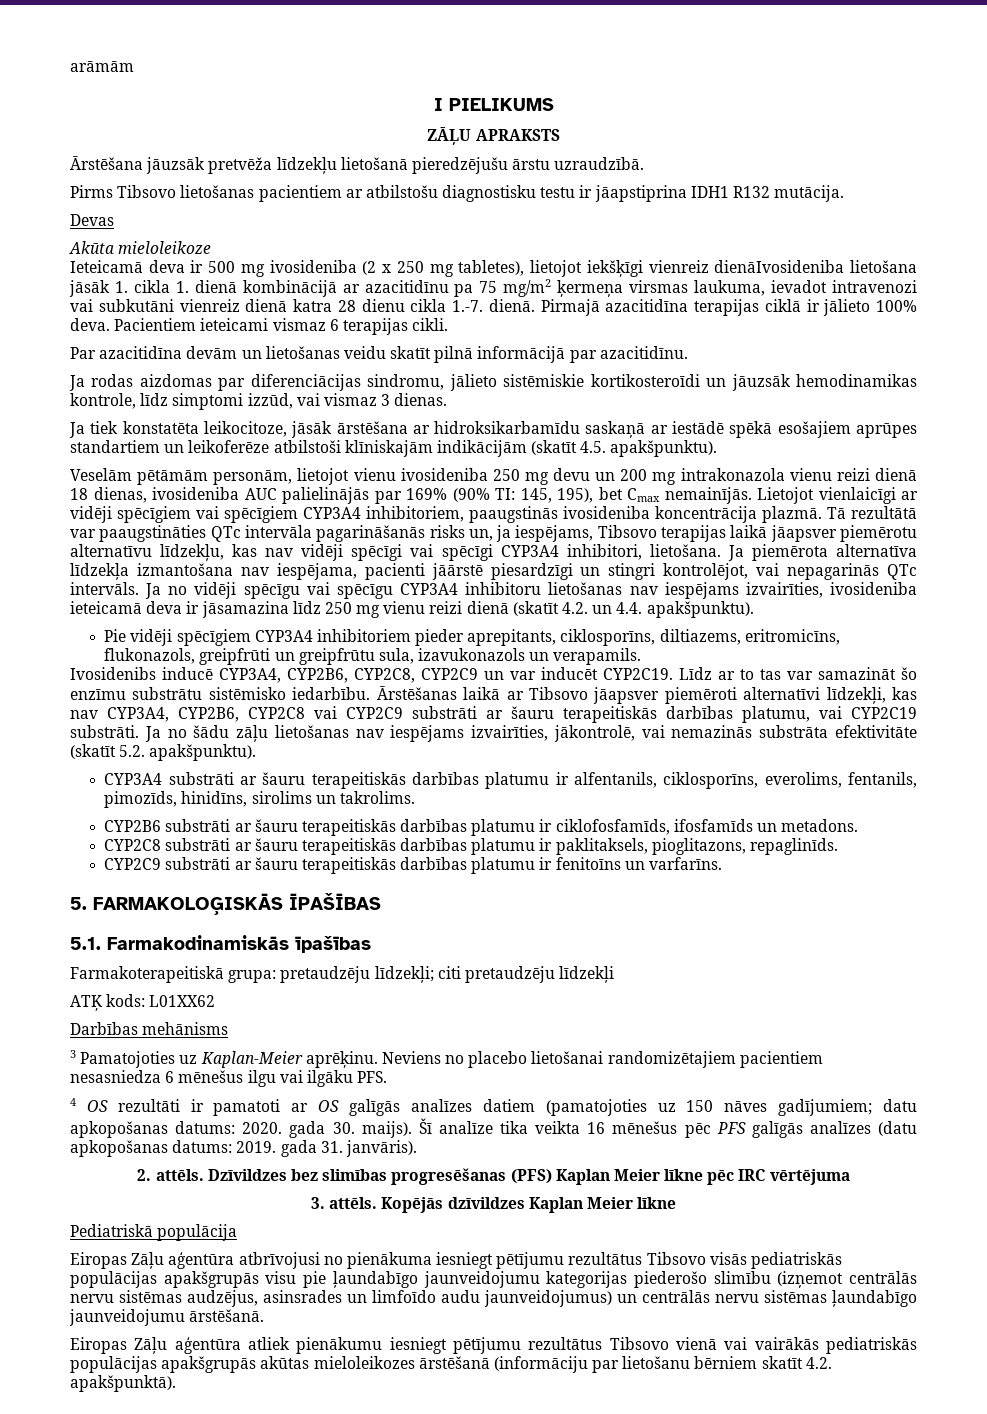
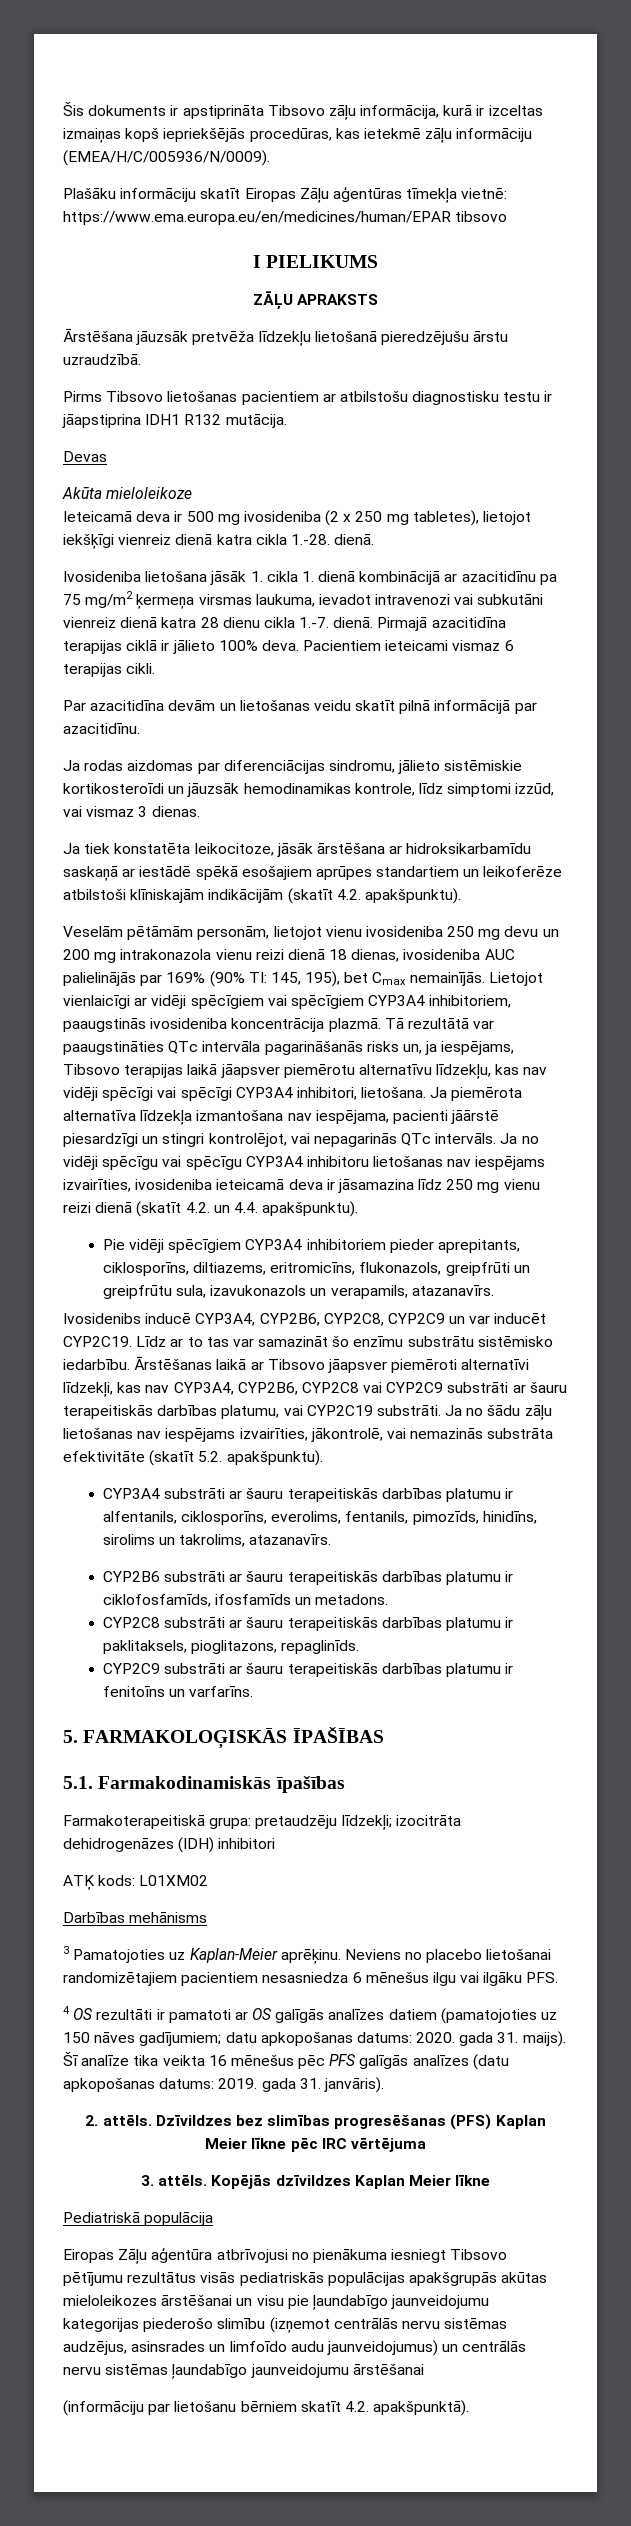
- arāmām
+ Šis dokuments ir apstiprināta Tibsovo zāļu informācija, kurā ir izceltas izmaiņas kopš iepriekšējās procedūras, kas ietekmē zāļu informāciju (EMEA/H/C/005936/N/0009).
+ Plašāku informāciju skatīt Eiropas Zāļu aģentūras tīmekļa vietnē: https://www.ema.europa.eu/en/medicines/human/EPAR tibsovo
- Ieteicamā deva ir 500 mg ivosideniba (2 x 250 mg tabletes), lietojot iekšķīgi vienreiz dienāIvosideniba lietošana jāsāk 1. cikla 1. dienā kombinācijā ar azacitidīnu pa 75 mg/m2 ķermeņa virsmas laukuma, ievadot intravenozi vai subkutāni vienreiz dienā katra 28 dienu cikla 1.-7. dienā.
+ Ieteicamā deva ir 500 mg ivosideniba (2 x 250 mg tabletes), lietojot iekšķīgi vienreiz dienā katra cikla 1.-28. dienā.
+ Ivosideniba lietošana jāsāk 1. cikla 1. dienā kombinācijā ar azacitidīnu pa 75 mg/m2 ķermeņa virsmas laukuma, ievadot intravenozi vai subkutāni vienreiz dienā katra 28 dienu cikla 1.-7. dienā.
- Ja tiek konstatēta leikocitoze, jāsāk ārstēšana ar hidroksikarbamīdu saskaņā ar iestādē spēkā esošajiem aprūpes standartiem un leikoferēze atbilstoši klīniskajām indikācijām (skatīt 4.5. apakšpunktu).
+ Ja tiek konstatēta leikocitoze, jāsāk ārstēšana ar hidroksikarbamīdu saskaņā ar iestādē spēkā esošajiem aprūpes standartiem un leikoferēze atbilstoši klīniskajām indikācijām (skatīt 4.2. apakšpunktu).
- Pie vidēji spēcīgiem CYP3A4 inhibitoriem pieder aprepitants, ciklosporīns, diltiazems, eritromicīns, flukonazols, greipfrūti un greipfrūtu sula, izavukonazols un verapamils.
+ Pie vidēji spēcīgiem CYP3A4 inhibitoriem pieder aprepitants, ciklosporīns, diltiazems, eritromicīns, flukonazols, greipfrūti un greipfrūtu sula, izavukonazols un verapamils, atazanavīrs.
- CYP3A4 substrāti ar šauru terapeitiskās darbības platumu ir alfentanils, ciklosporīns, everolims, fentanils, pimozīds, hinidīns, sirolims un takrolims.
+ CYP3A4 substrāti ar šauru terapeitiskās darbības platumu ir alfentanils, ciklosporīns, everolims, fentanils, pimozīds, hinidīns, sirolims un takrolims, atazanavīrs.
- Farmakoterapeitiskā grupa: pretaudzēju līdzekļi; citi pretaudzēju līdzekļi
+ Farmakoterapeitiskā grupa: pretaudzēju līdzekļi; izocitrāta dehidrogenāzes (IDH) inhibitori
- ATĶ kods: L01XX62
+ ATĶ kods: L01XM02
- 4 OS rezultāti ir pamatoti ar OS galīgās analīzes datiem (pamatojoties uz 150 nāves gadījumiem; datu apkopošanas datums: 2020. gada 30. maijs).
+ 4 OS rezultāti ir pamatoti ar OS galīgās analīzes datiem (pamatojoties uz 150 nāves gadījumiem; datu apkopošanas datums: 2020. gada 31. maijs).
- Eiropas Zāļu aģentūra atbrīvojusi no pienākuma iesniegt pētījumu rezultātus Tibsovo visās pediatriskās populācijas apakšgrupās visu pie ļaundabīgo jaunveidojumu kategorijas piederošo slimību (izņemot centrālās nervu sistēmas audzējus, asinsrades un limfoīdo audu jaunveidojumus) un centrālās nervu sistēmas ļaundabīgo jaunveidojumu ārstēšanā.
- Eiropas Zāļu aģentūra atliek pienākumu iesniegt pētījumu rezultātus Tibsovo vienā vai vairākās pediatriskās populācijas apakšgrupās akūtas mieloleikozes ārstēšanā (informāciju par lietošanu bērniem skatīt 4.2. apakšpunktā).
+ Eiropas Zāļu aģentūra atbrīvojusi no pienākuma iesniegt Tibsovo pētījumu rezultātus visās pediatriskās populācijas apakšgrupās akūtas mieloleikozes ārstēšanai un visu pie ļaundabīgo jaunveidojumu kategorijas piederošo slimību (izņemot centrālās nervu sistēmas audzējus, asinsrades un limfoīdo audu jaunveidojumus) un centrālās nervu sistēmas ļaundabīgo jaunveidojumu ārstēšanai
+ (informāciju par lietošanu bērniem skatīt 4.2. apakšpunktā).

